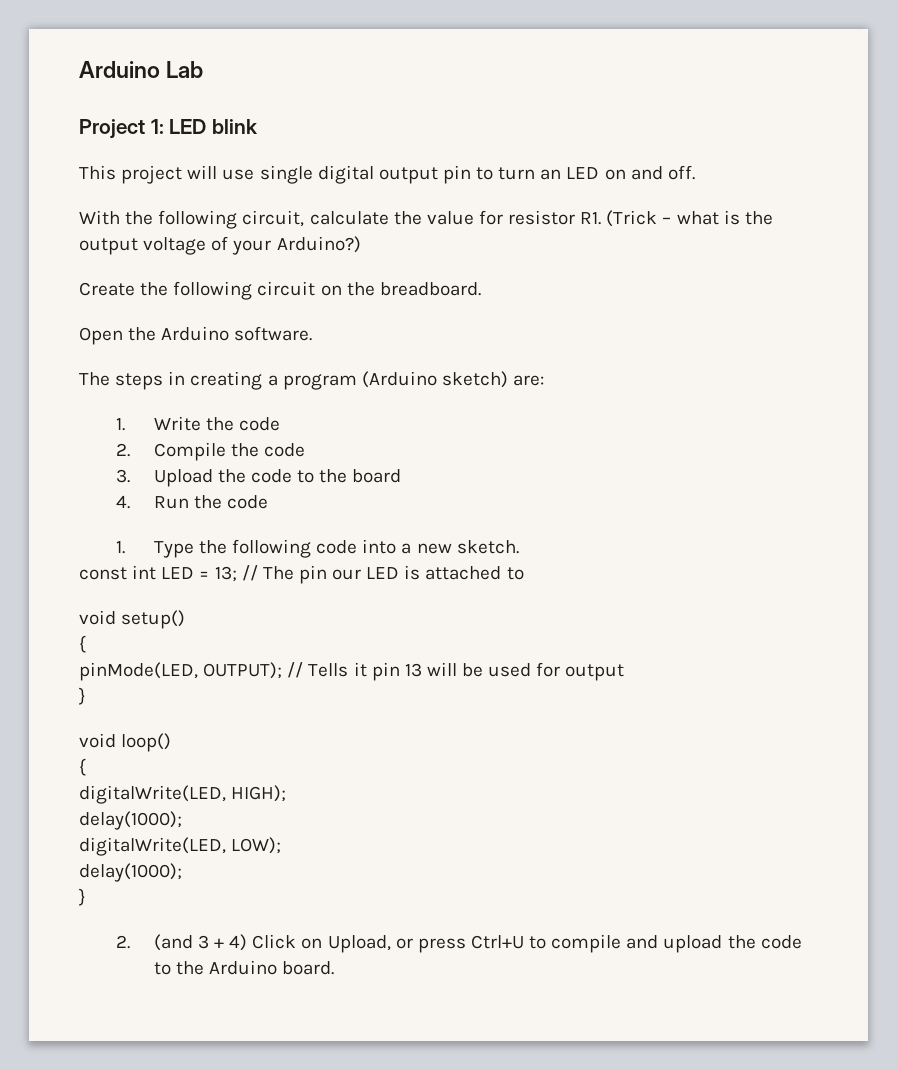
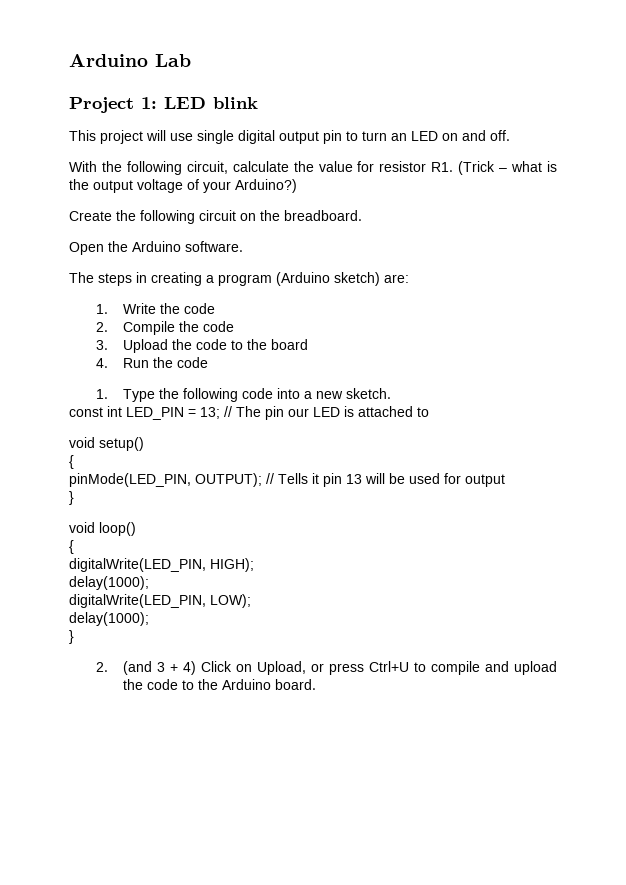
- const int LED = 13; // The pin our LED is attached to
+ const int LED_PIN = 13; // The pin our LED is attached to
- pinMode(LED, OUTPUT); // Tells it pin 13 will be used for output
+ pinMode(LED_PIN, OUTPUT); // Tells it pin 13 will be used for output
- digitalWrite(LED, HIGH);
+ digitalWrite(LED_PIN, HIGH);
- digitalWrite(LED, LOW);
+ digitalWrite(LED_PIN, LOW);

